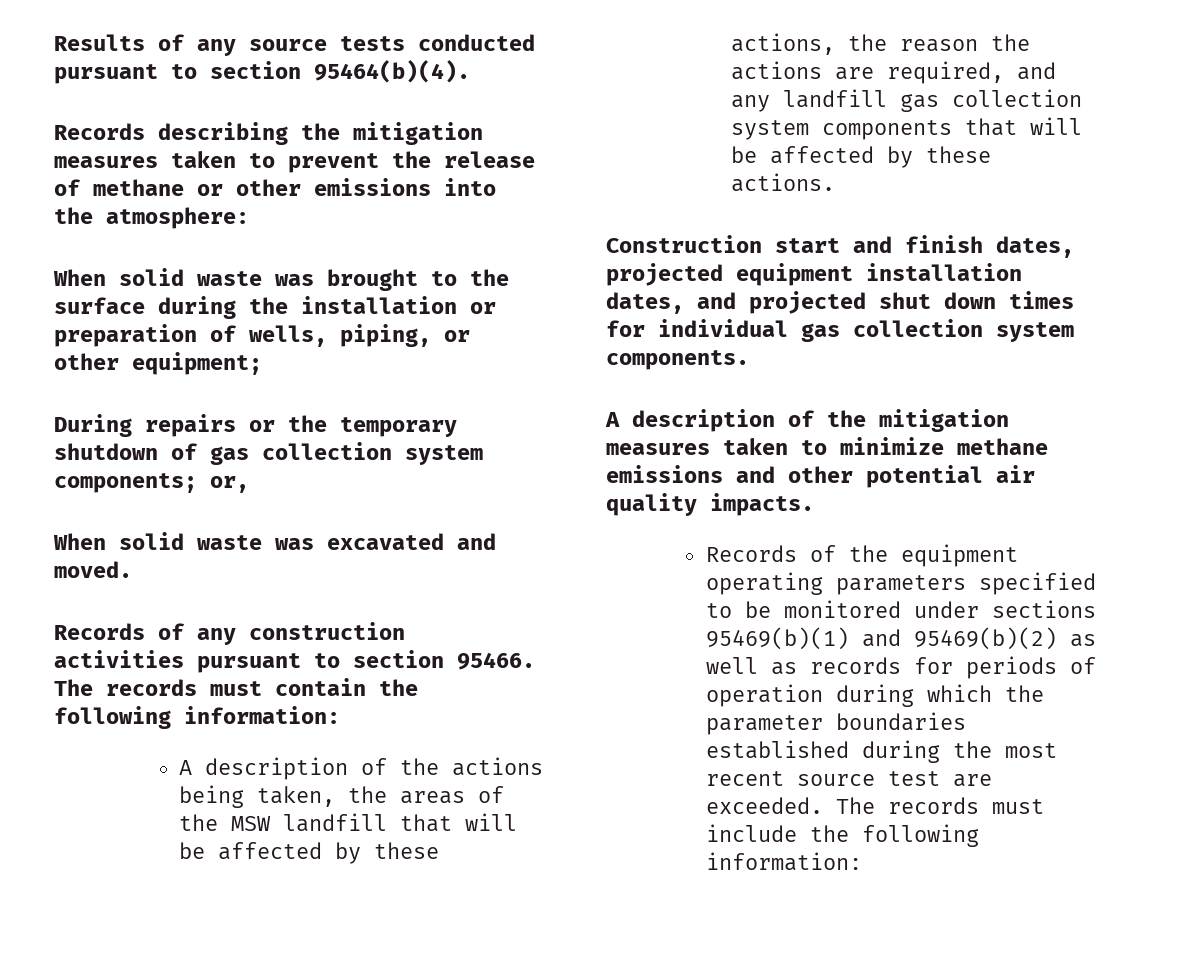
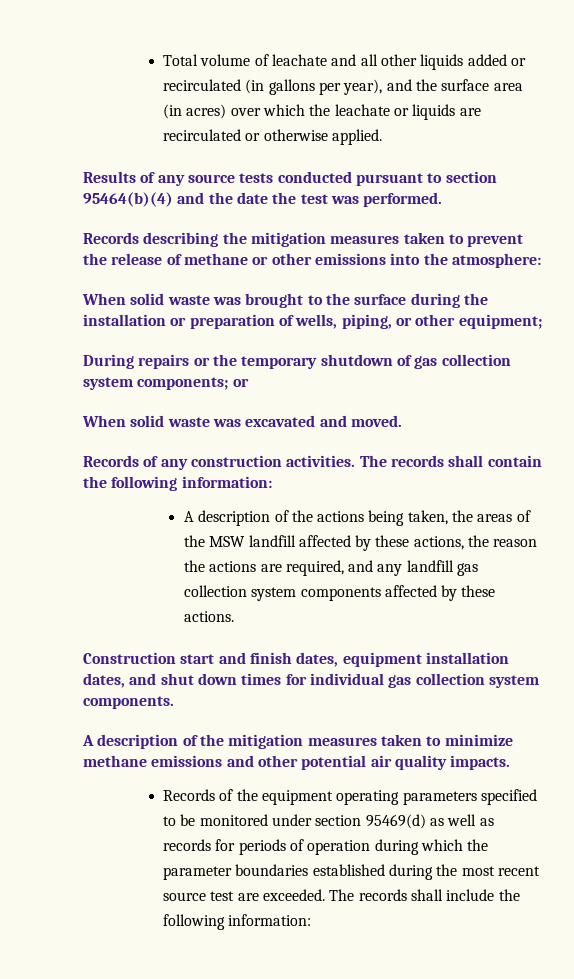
+ Total volume of leachate and all other liquids added or recirculated (in gallons per year), and the surface area (in acres) over which the leachate or liquids are recirculated or otherwise applied.
- Results of any source tests conducted pursuant to section 95464(b)(4).
+ Results of any source tests conducted pursuant to section 95464(b)(4) and the date the test was performed.
- During repairs or the temporary shutdown of gas collection system components; or,
+ During repairs or the temporary shutdown of gas collection system components; or
- Records of any construction activities pursuant to section 95466. The records must contain the following information:
+ Records of any construction activities. The records shall contain the following information:
- A description of the actions being taken, the areas of the MSW landfill that will be affected by these actions, the reason the actions are required, and any landfill gas collection system components that will be affected by these actions.
+ A description of the actions being taken, the areas of the MSW landfill affected by these actions, the reason the actions are required, and any landfill gas collection system components affected by these actions.
- Construction start and finish dates, projected equipment installation dates, and projected shut down times for individual gas collection system components.
+ Construction start and finish dates, equipment installation dates, and shut down times for individual gas collection system components.
- Records of the equipment operating parameters specified to be monitored under sections 95469(b)(1) and 95469(b)(2) as well as records for periods of operation during which the parameter boundaries established during the most recent source test are exceeded.
+ Records of the equipment operating parameters specified to be monitored under section 95469(d) as well as records for periods of operation during which the parameter boundaries established during the most recent source test are exceeded.
- The records must include the following information:
+ The records shall include the following information:

